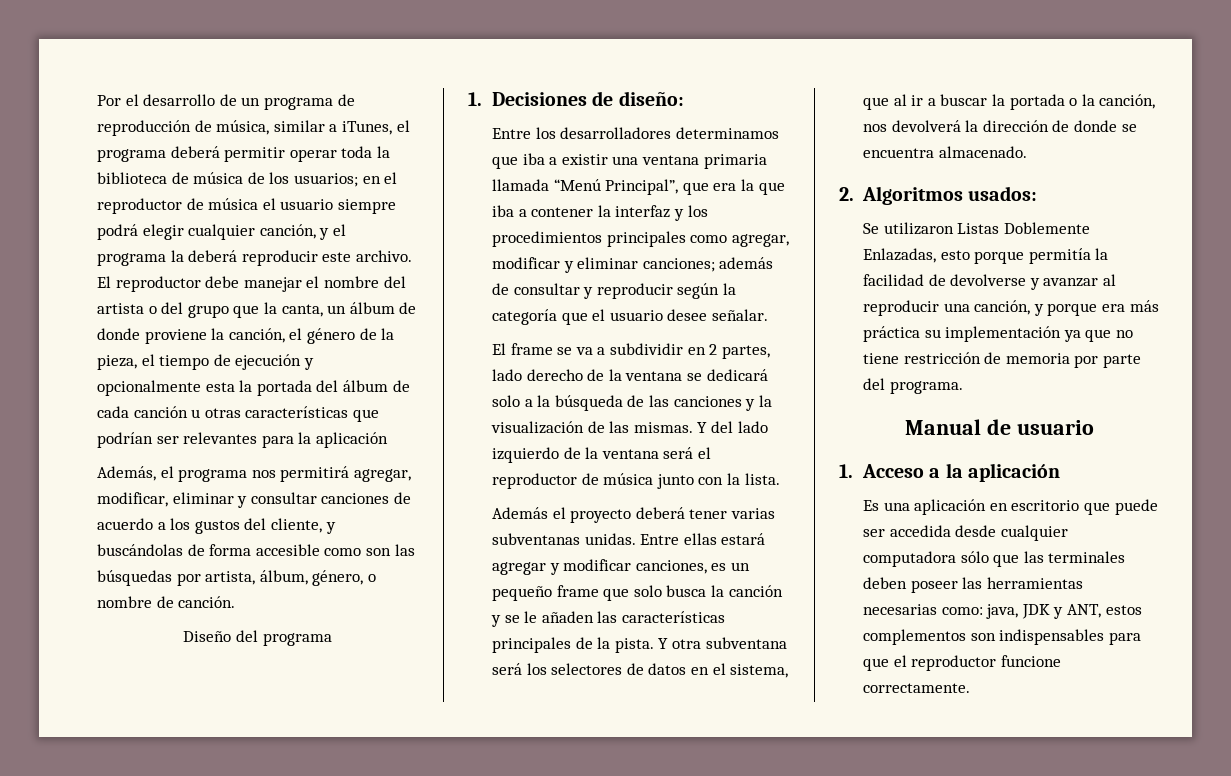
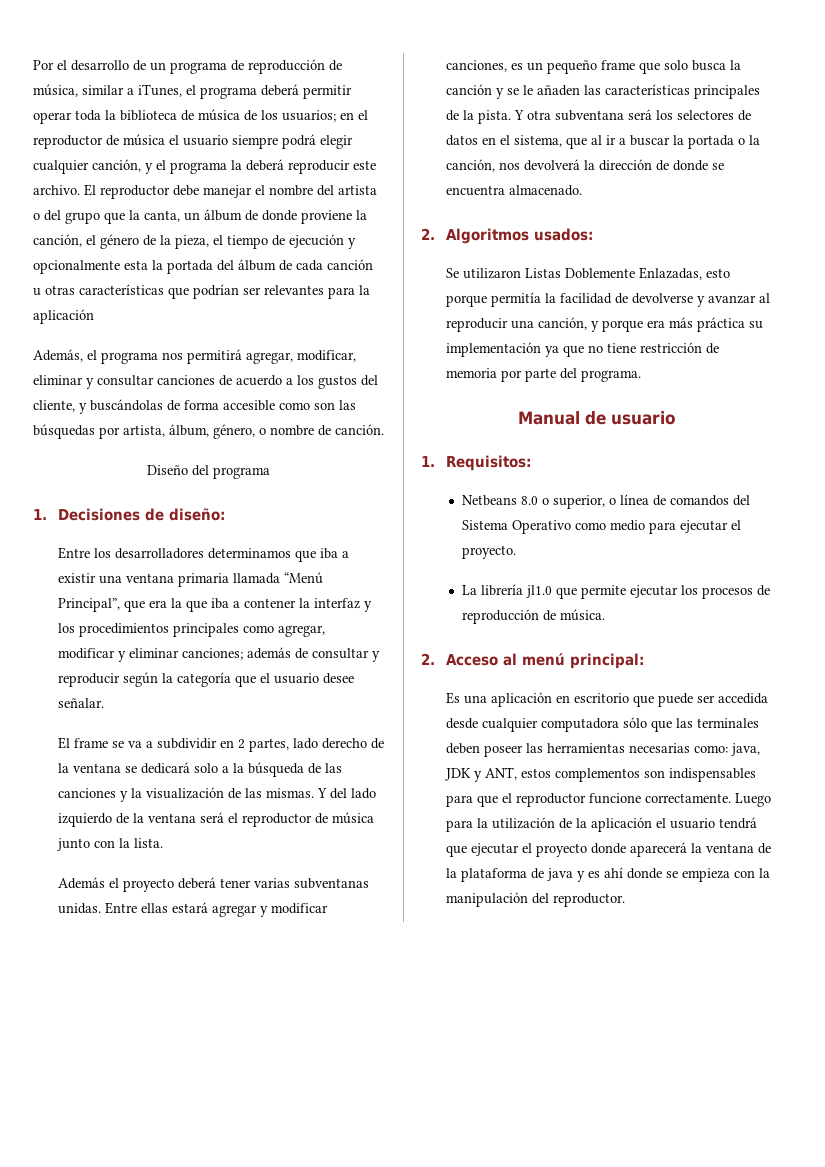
- 1. Acceso a la aplicación
+ 1. Requisitos:
+ Netbeans 8.0 o superior, o línea de comandos del Sistema Operativo como medio para ejecutar el proyecto.
+ La librería jl1.0 que permite ejecutar los procesos de reproducción de música.
+ 2. Acceso al menú principal:
+ Luego para la utilización de la aplicación el usuario tendrá que ejecutar el proyecto donde aparecerá la ventana de la plataforma de java y es ahí donde se empieza con la manipulación del reproductor.

